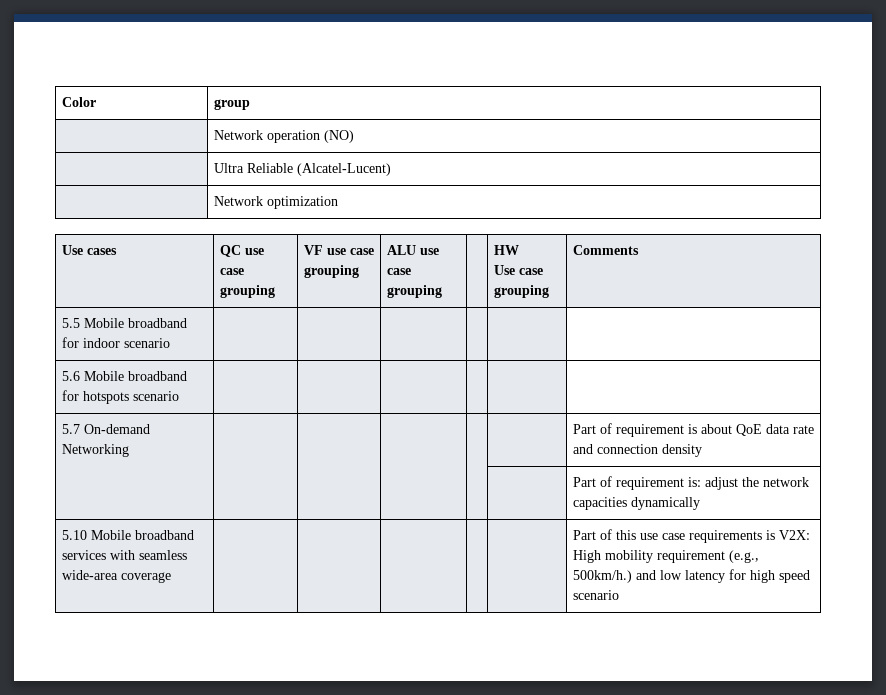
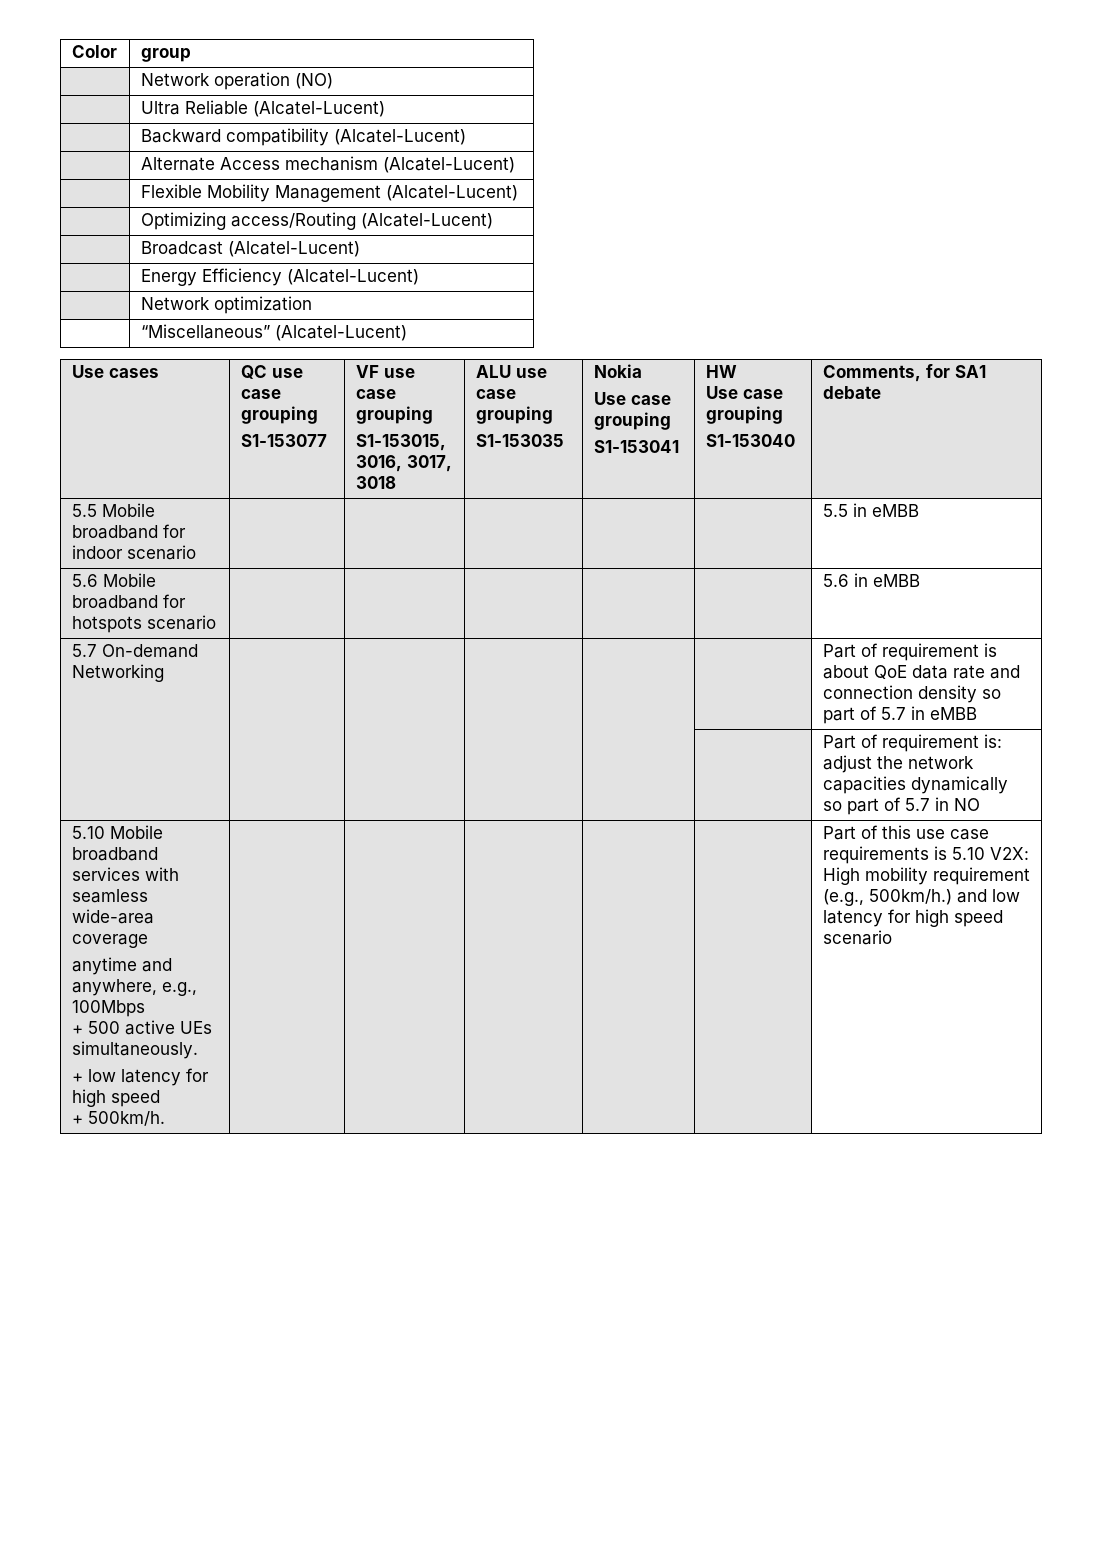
+ | Backward compatibility (Alcatel-Lucent)
+ | Alternate Access mechanism (Alcatel-Lucent)
+ | Flexible Mobility Management (Alcatel-Lucent)
+ | Optimizing access/Routing (Alcatel-Lucent)
+ | Broadcast (Alcatel-Lucent)
+ | Energy Efficiency (Alcatel-Lucent)
+ | “Miscellaneous” (Alcatel-Lucent)
- Use cases | QC use case grouping | VF use case grouping | ALU use case grouping | | HW
- Use case grouping | Comments
+ Use cases | QC use case grouping
+ S1-153077 | VF use case grouping
+ S1-153015, 3016, 3017, 3018 | ALU use case grouping
+ S1-153035 | Nokia
+ Use case grouping
+ S1-153041 | HW
+ Use case grouping
+ S1-153040 | Comments, for SA1 debate
- 5.5 Mobile broadband for indoor scenario | | | | | |
+ 5.5 Mobile broadband for indoor scenario | | | | | | 5.5 in eMBB
- 5.6 Mobile broadband for hotspots scenario | | | | | |
+ 5.6 Mobile broadband for hotspots scenario | | | | | | 5.6 in eMBB
- 5.7 On-demand Networking | | | | | | Part of requirement is about QoE data rate and connection density
+ 5.7 On-demand Networking | | | | | | Part of requirement is about QoE data rate and connection density so part of 5.7 in eMBB
- | | | | | | Part of requirement is: adjust the network capacities dynamically
+ | | | | | | Part of requirement is: adjust the network capacities dynamically so part of 5.7 in NO
+ anytime and anywhere, e.g., 100Mbps
+ + 500 active UEs simultaneously.
+ + low latency for high speed
+ + 500km/h.
- Part of this use case requirements is V2X: High mobility requirement (e.g., 500km/h.) and low latency for high speed scenario
+ Part of this use case requirements is 5.10 V2X: High mobility requirement (e.g., 500km/h.) and low latency for high speed scenario

